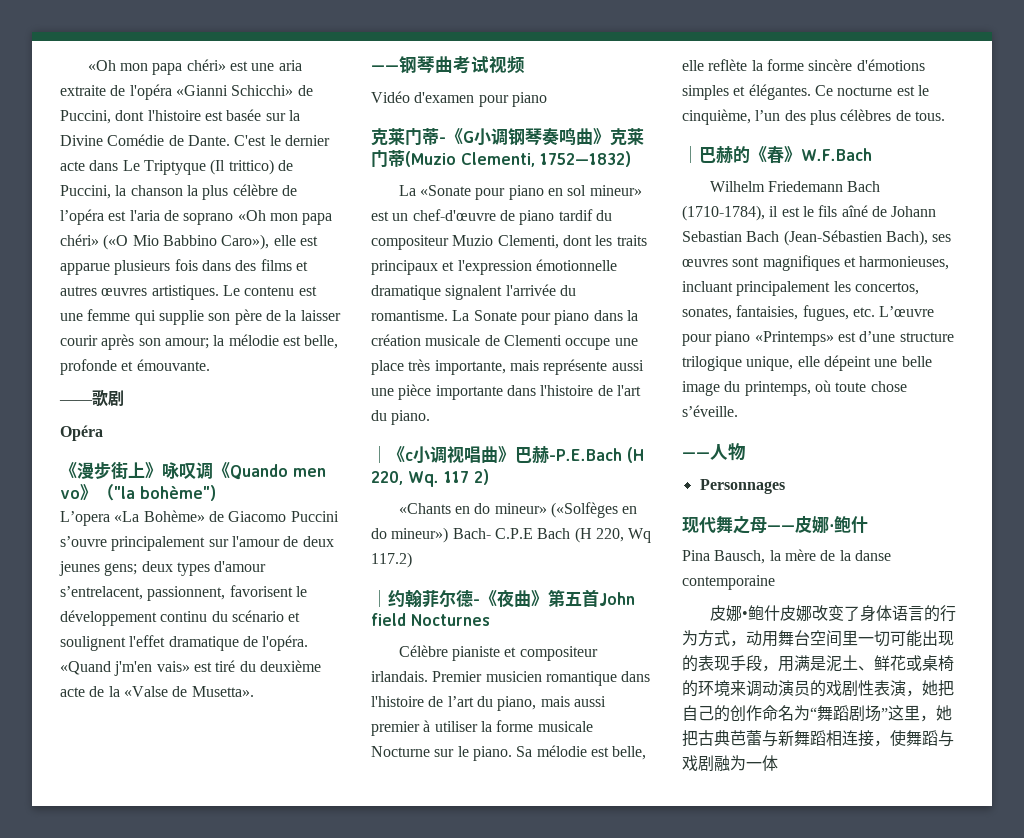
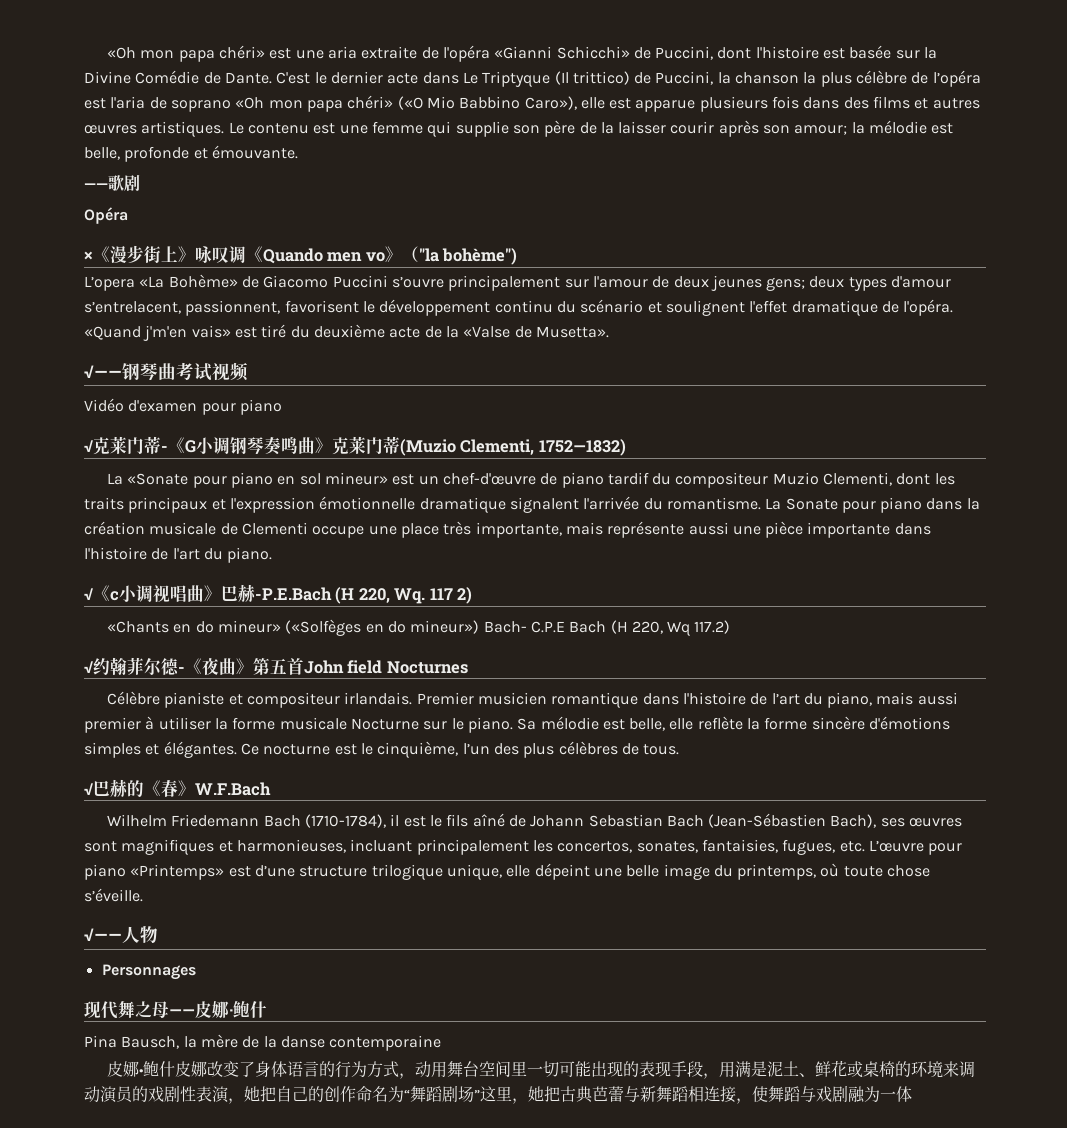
- 《漫步街上》咏叹调《Quando men vo》（"la bohème")
+ ×《漫步街上》咏叹调《Quando men vo》（"la bohème")
- ——钢琴曲考试视频
+ √——钢琴曲考试视频
- 克莱门蒂-《G小调钢琴奏鸣曲》克莱门蒂(Muzio Clementi, 1752—1832)
+ √克莱门蒂-《G小调钢琴奏鸣曲》克莱门蒂(Muzio Clementi, 1752—1832)
- │《c小调视唱曲》巴赫-P.E.Bach (H 220, Wq. 117 2)
+ √《c小调视唱曲》巴赫-P.E.Bach (H 220, Wq. 117 2)
- │约翰菲尔德-《夜曲》第五首John field Nocturnes
+ √约翰菲尔德-《夜曲》第五首John field Nocturnes
- │巴赫的《春》W.F.Bach
+ √巴赫的《春》W.F.Bach
- ——人物
+ √——人物

